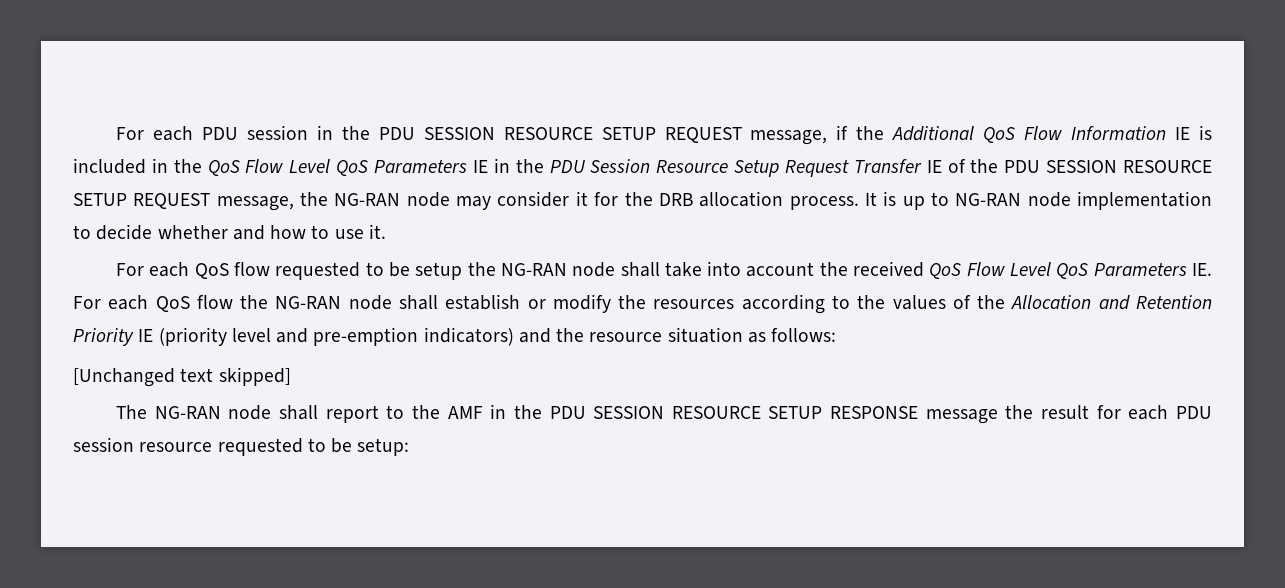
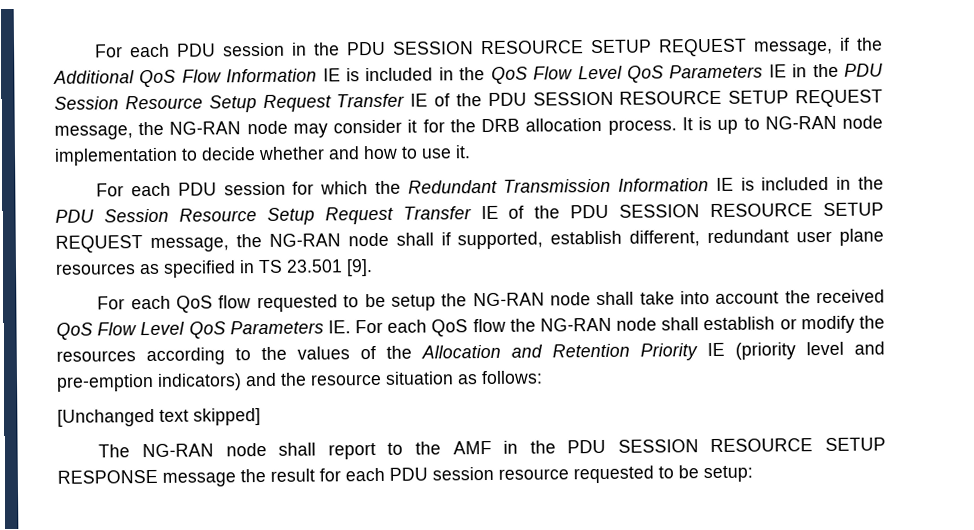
+ For each PDU session for which the Redundant Transmission Information IE is included in the PDU Session Resource Setup Request Transfer IE of the PDU SESSION RESOURCE SETUP REQUEST message, the NG-RAN node shall if supported, establish different, redundant user plane resources as specified in TS 23.501 [9].

